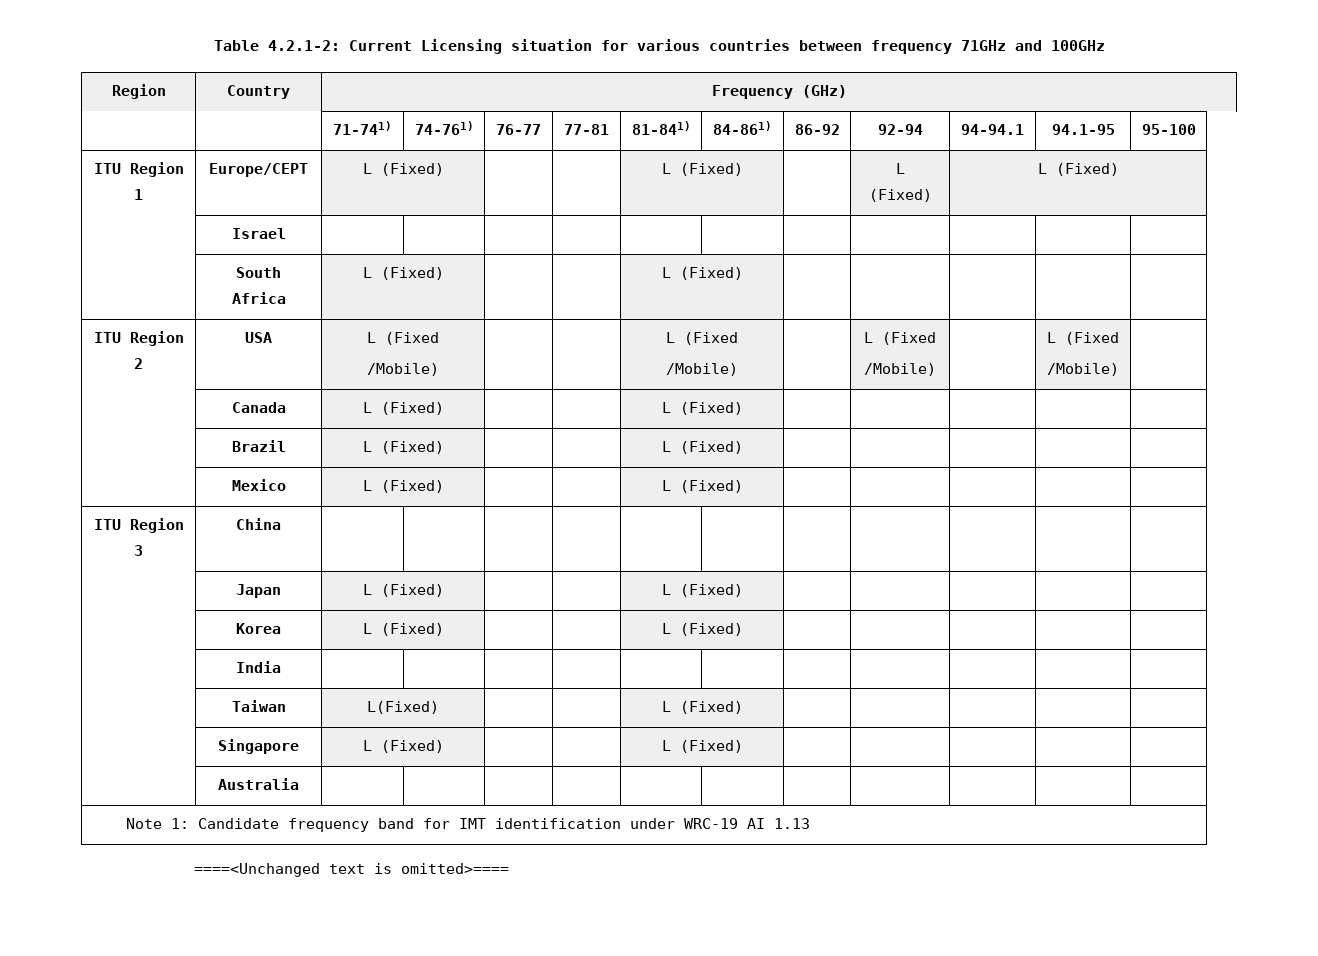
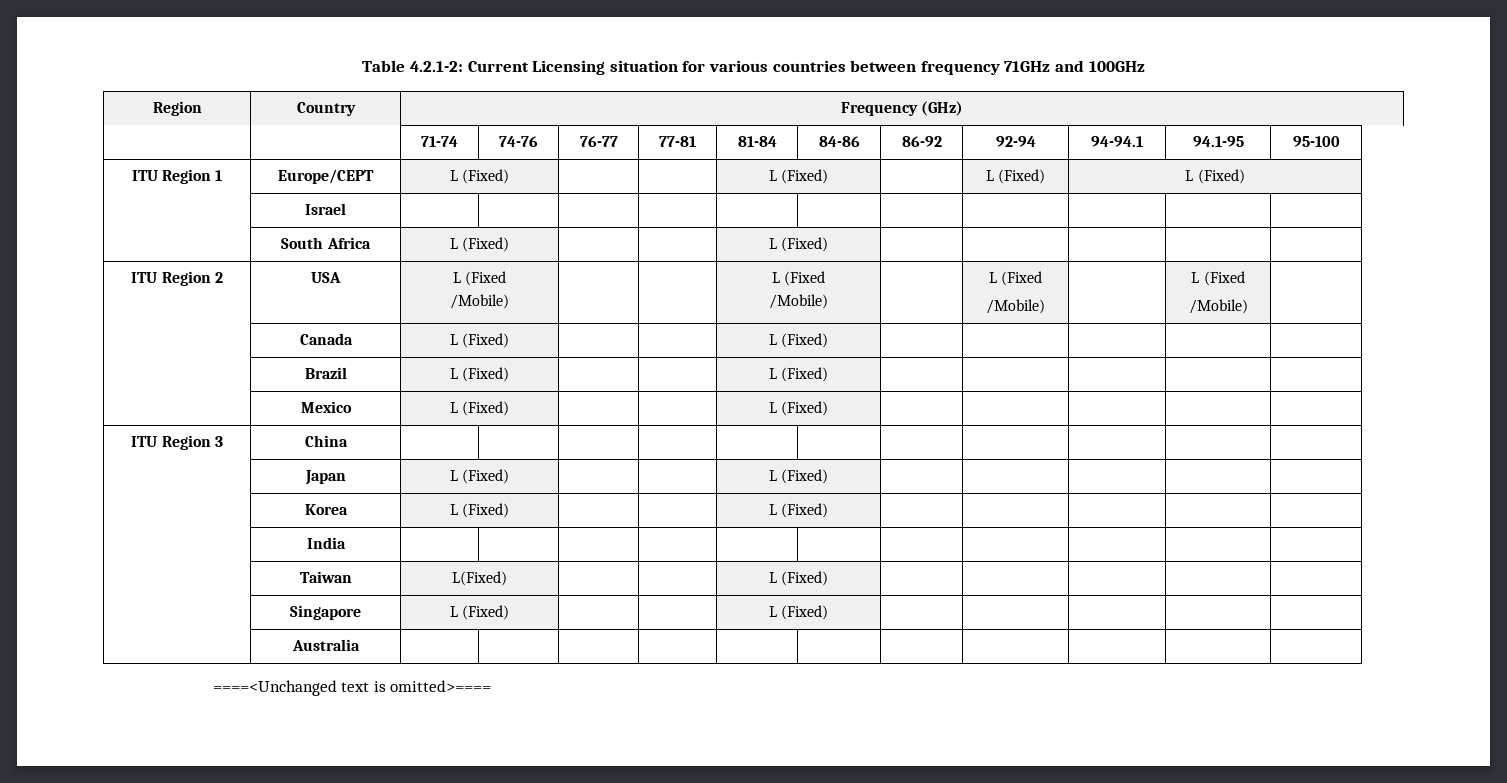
- | | 71-741) | 74-761) | 76-77 | 77-81 | 81-841) | 84-861) | 86-92 | 92-94 | 94-94.1 | 94.1-95 | 95-100
+ | | 71-74 | 74-76 | 76-77 | 77-81 | 81-84 | 84-86 | 86-92 | 92-94 | 94-94.1 | 94.1-95 | 95-100
- Note 1: Candidate frequency band for IMT identification under WRC-19 AI 1.13

